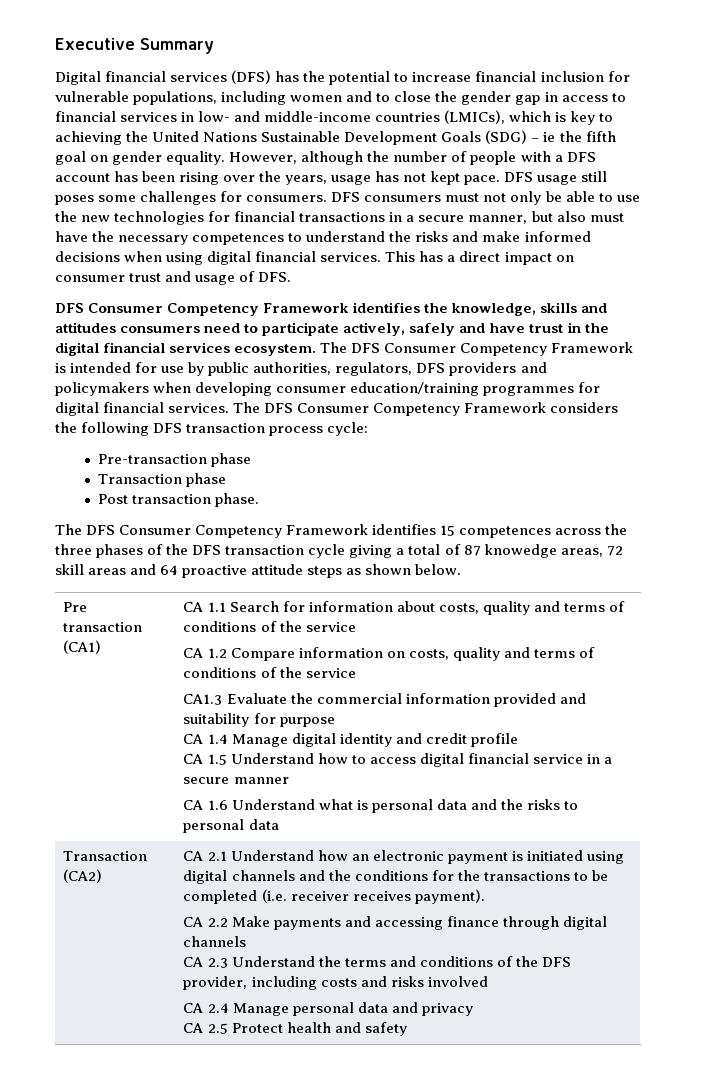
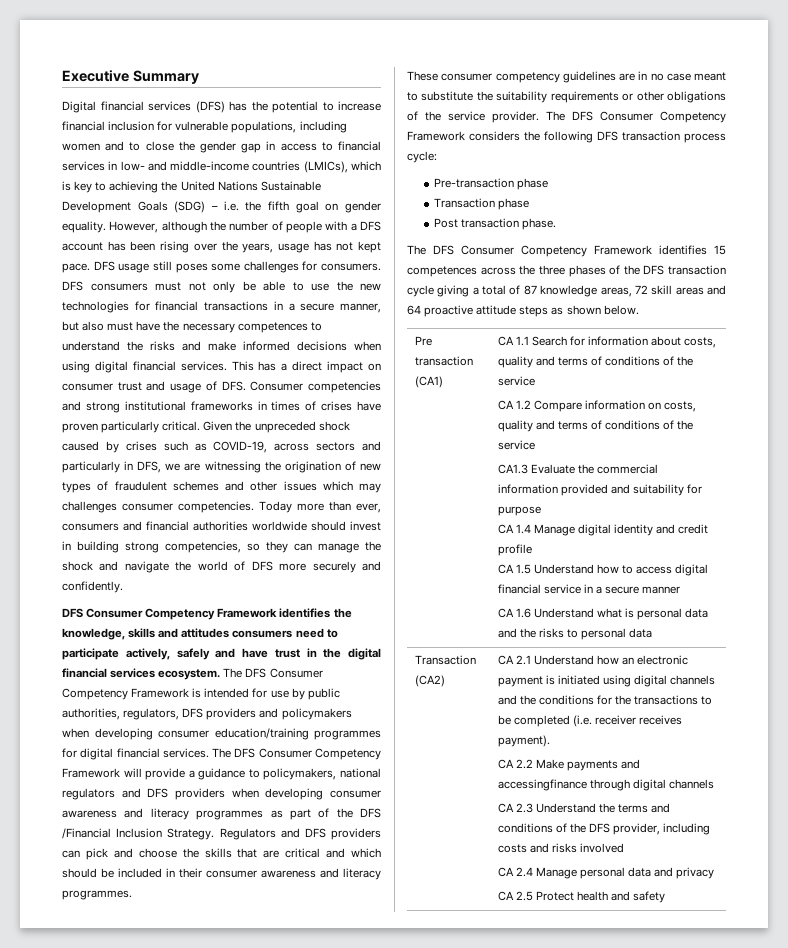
- Digital financial services (DFS) has the potential to increase financial inclusion for vulnerable populations, including women and to close the gender gap in access to financial services in low- and middle-income countries (LMICs), which is key to achieving the United Nations Sustainable Development Goals (SDG) – ie the fifth goal on gender equality.
+ Digital financial services (DFS) has the potential to increase financial inclusion for vulnerable populations, including women and to close the gender gap in access to financial services in low- and middle-income countries (LMICs), which is key to achieving the United Nations Sustainable Development Goals (SDG) – i.e. the fifth goal on gender equality.
- This has a direct impact on consumer trust and usage of DFS.
+ This has a direct impact on consumer trust and usage of DFS. Consumer competencies and strong institutional frameworks in times of crises have proven particularly critical. Given the unpreceded shock caused by crises such as COVID-19, across sectors and particularly in DFS, we are witnessing the origination of new types of fraudulent schemes and other issues which may challenges consumer competencies. Today more than ever, consumers and financial authorities worldwide should invest in building strong competencies, so they can manage the shock and navigate the world of DFS more securely and confidently.
- The DFS Consumer Competency Framework considers the following DFS transaction process cycle:
+ The DFS Consumer Competency Framework will provide a guidance to policymakers, national regulators and DFS providers when developing consumer awareness and literacy programmes as part of the DFS /Financial Inclusion Strategy. Regulators and DFS providers can pick and choose the skills that are critical and which should be included in their consumer awareness and literacy programmes.
+ These consumer competency guidelines are in no case meant to substitute the suitability requirements or other obligations of the service provider. The DFS Consumer Competency Framework considers the following DFS transaction process cycle:
- The DFS Consumer Competency Framework identifies 15 competences across the three phases of the DFS transaction cycle giving a total of 87 knowedge areas, 72 skill areas and 64 proactive attitude steps as shown below.
+ The DFS Consumer Competency Framework identifies 15 competences across the three phases of the DFS transaction cycle giving a total of 87 knowledge areas, 72 skill areas and 64 proactive attitude steps as shown below.
- CA 2.2 Make payments and accessing finance through digital channels
+ CA 2.2 Make payments and accessingfinance through digital channels

